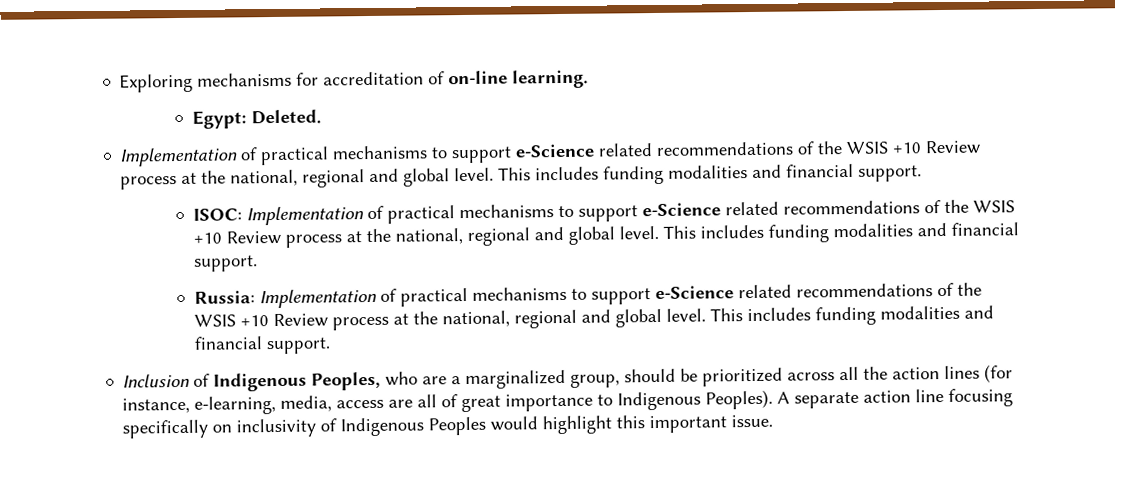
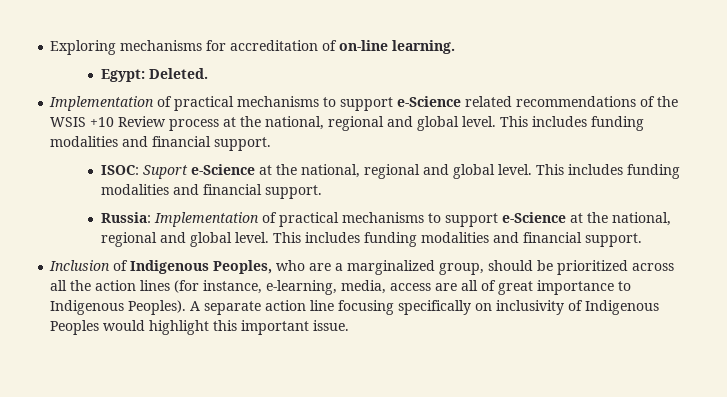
- ISOC: Implementation of practical mechanisms to support e-Science related recommendations of the WSIS +10 Review process at the national, regional and global level.
+ ISOC: Suport e-Science at the national, regional and global level.
- Russia: Implementation of practical mechanisms to support e-Science related recommendations of the WSIS +10 Review process at the national, regional and global level.
+ Russia: Implementation of practical mechanisms to support e-Science at the national, regional and global level.

